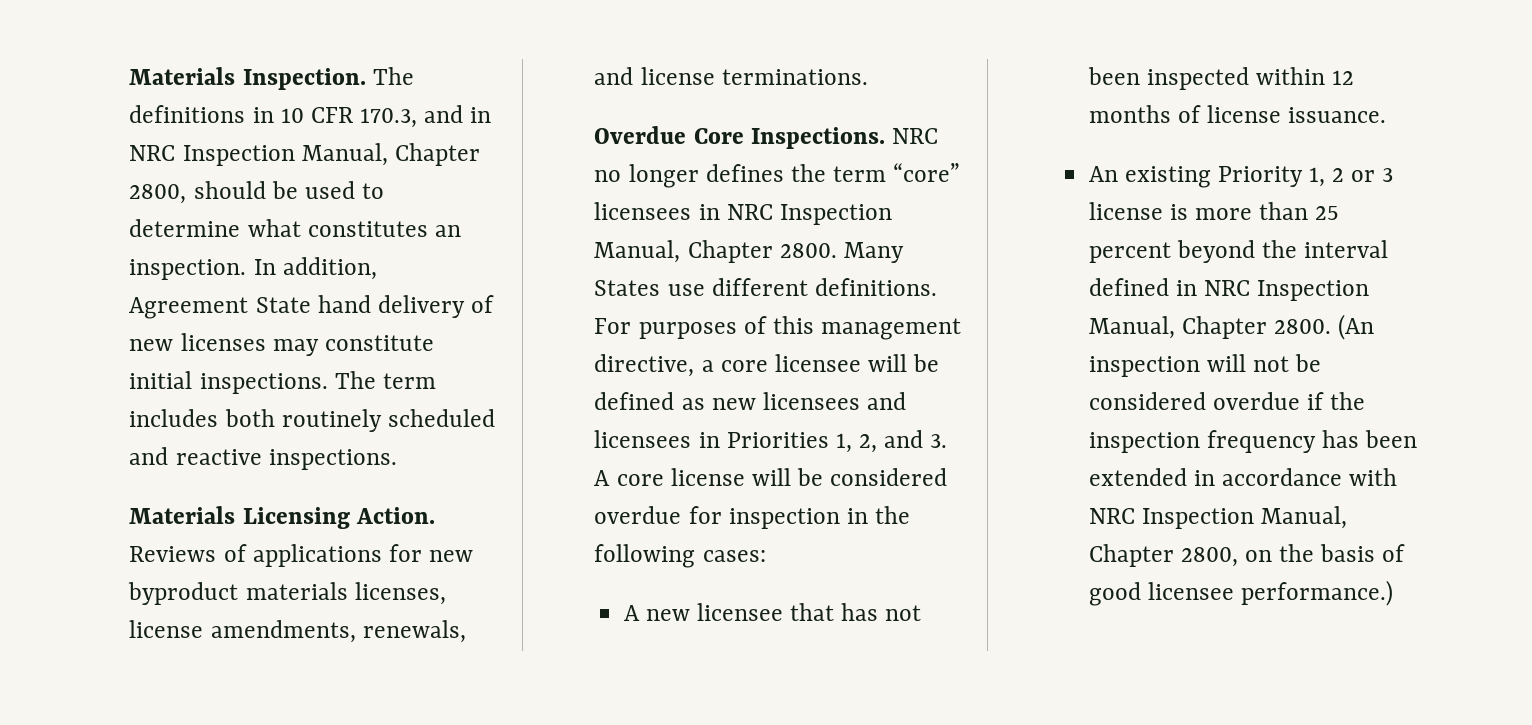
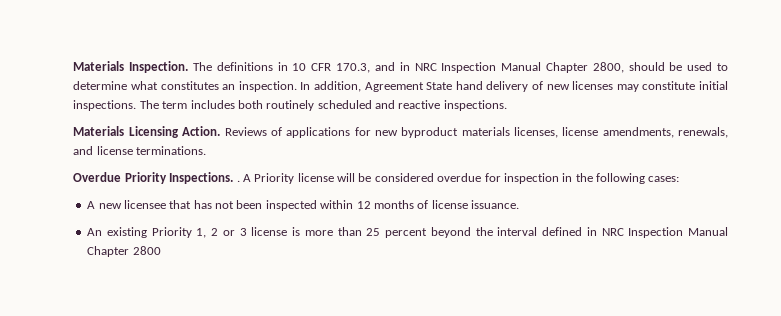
- The definitions in 10 CFR 170.3, and in NRC Inspection Manual, Chapter 2800, should be used to determine what constitutes an inspection.
+ The definitions in 10 CFR 170.3, and in NRC Inspection Manual Chapter 2800, should be used to determine what constitutes an inspection.
- Overdue Core Inspections. NRC no longer defines the term “core” licensees in NRC Inspection Manual, Chapter 2800. Many States use different definitions. For purposes of this management directive, a core licensee will be defined as new licensees and licensees in Priorities 1, 2, and 3. A core license will be considered overdue for inspection in the following cases:
+ Overdue Priority Inspections. . A Priority license will be considered overdue for inspection in the following cases:
- An existing Priority 1, 2 or 3 license is more than 25 percent beyond the interval defined in NRC Inspection Manual, Chapter 2800. (An inspection will not be considered overdue if the inspection frequency has been extended in accordance with NRC Inspection Manual, Chapter 2800, on the basis of good licensee performance.)
+ An existing Priority 1, 2 or 3 license is more than 25 percent beyond the interval defined in NRC Inspection Manual Chapter 2800

